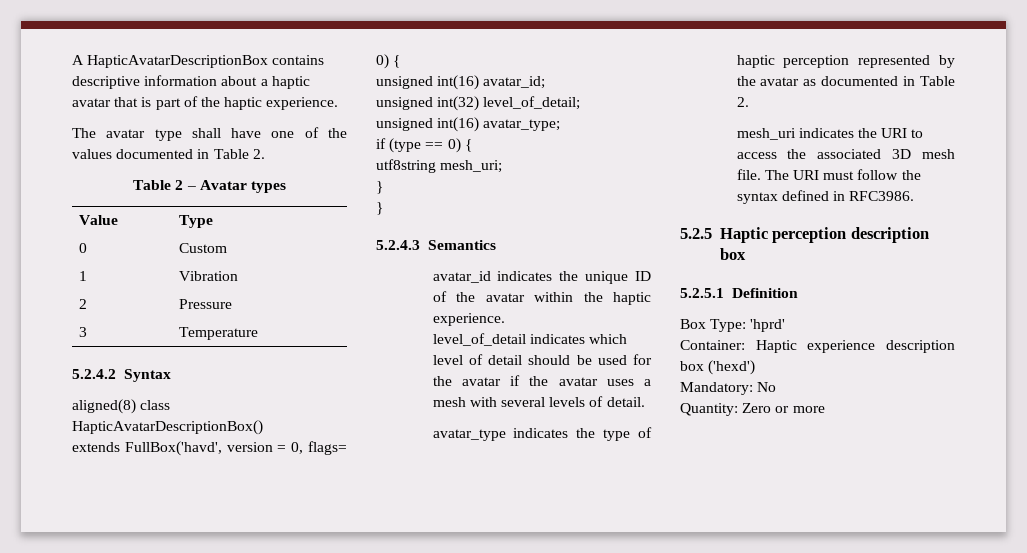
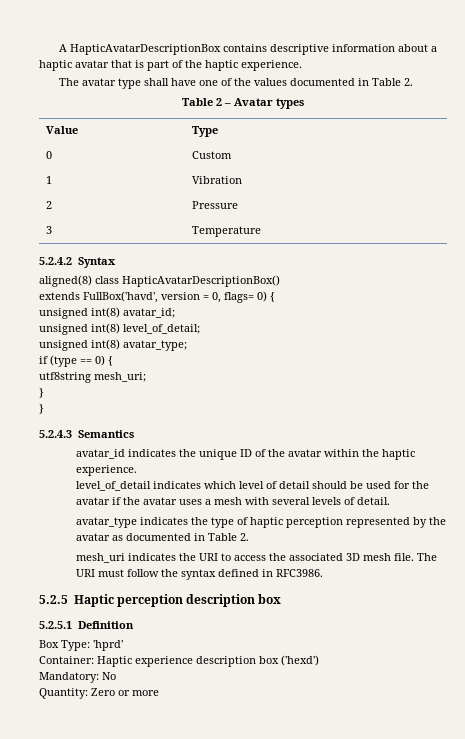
- unsigned int(16) avatar_id;
+ unsigned int(8) avatar_id;
- unsigned int(32) level_of_detail;
+ unsigned int(8) level_of_detail;
- unsigned int(16) avatar_type;
+ unsigned int(8) avatar_type;

